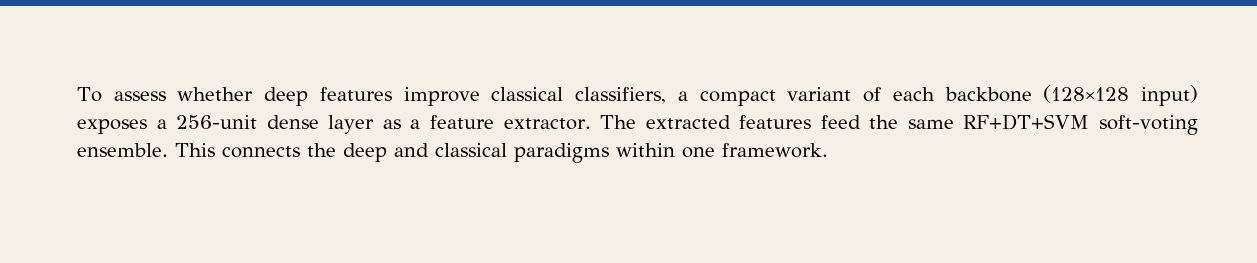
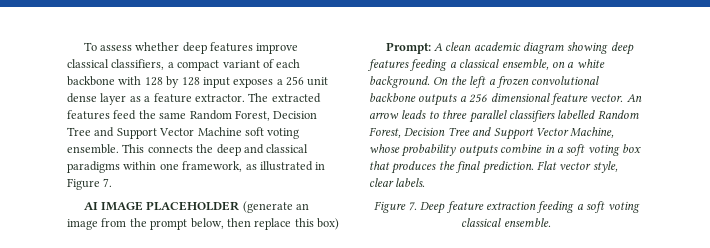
- To assess whether deep features improve classical classifiers, a compact variant of each backbone (128×128 input) exposes a 256-unit dense layer as a feature extractor.
+ To assess whether deep features improve classical classifiers, a compact variant of each backbone with 128 by 128 input exposes a 256 unit dense layer as a feature extractor.
- The extracted features feed the same RF+DT+SVM soft-voting ensemble.
+ The extracted features feed the same Random Forest, Decision Tree and Support Vector Machine soft voting ensemble.
- This connects the deep and classical paradigms within one framework.
+ This connects the deep and classical paradigms within one framework, as illustrated in Figure 7.
+ AI IMAGE PLACEHOLDER (generate an image from the prompt below, then replace this box)
+ Prompt: A clean academic diagram showing deep features feeding a classical ensemble, on a white background. On the left a frozen convolutional backbone outputs a 256 dimensional feature vector. An arrow leads to three parallel classifiers labelled Random Forest, Decision Tree and Support Vector Machine, whose probability outputs combine in a soft voting box that produces the final prediction. Flat vector style, clear labels.
+ Figure 7. Deep feature extraction feeding a soft voting classical ensemble.

